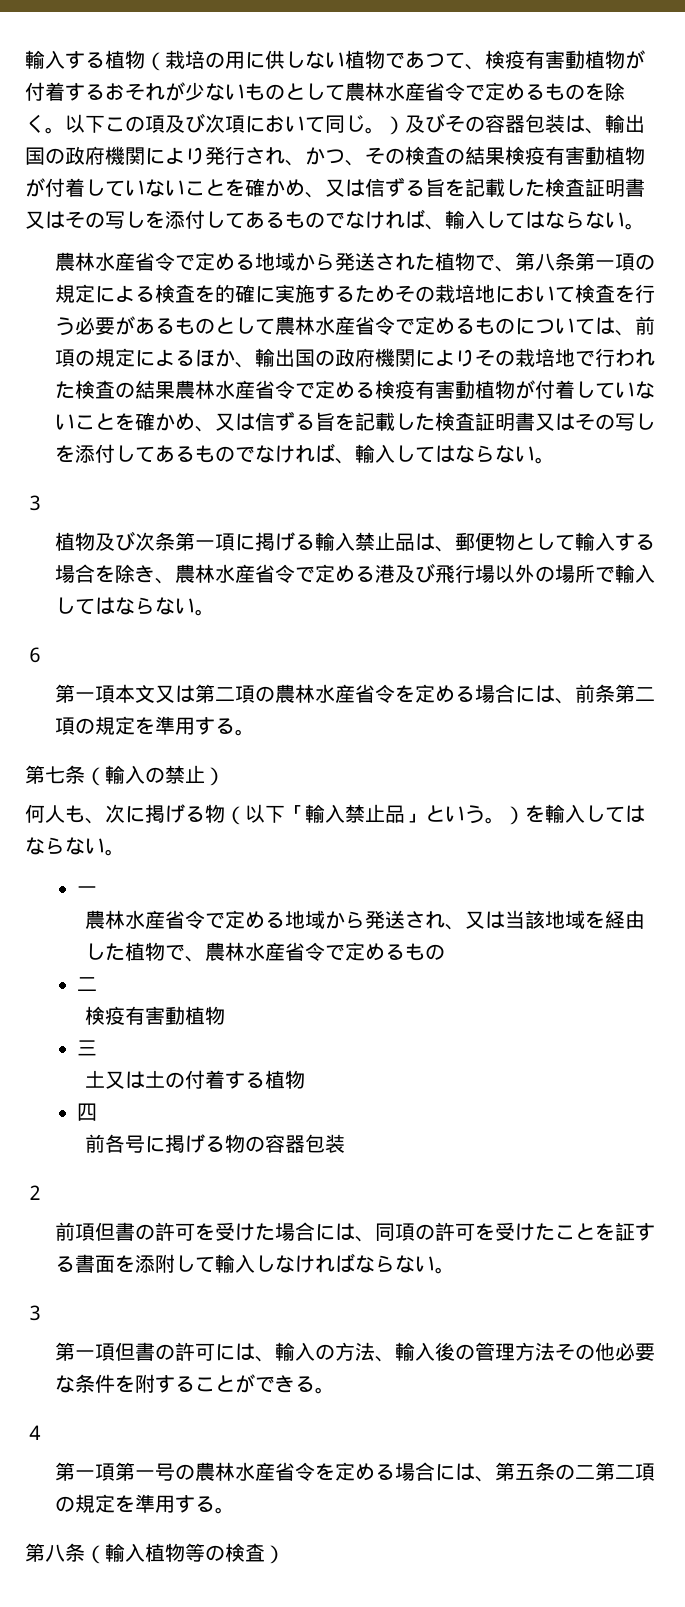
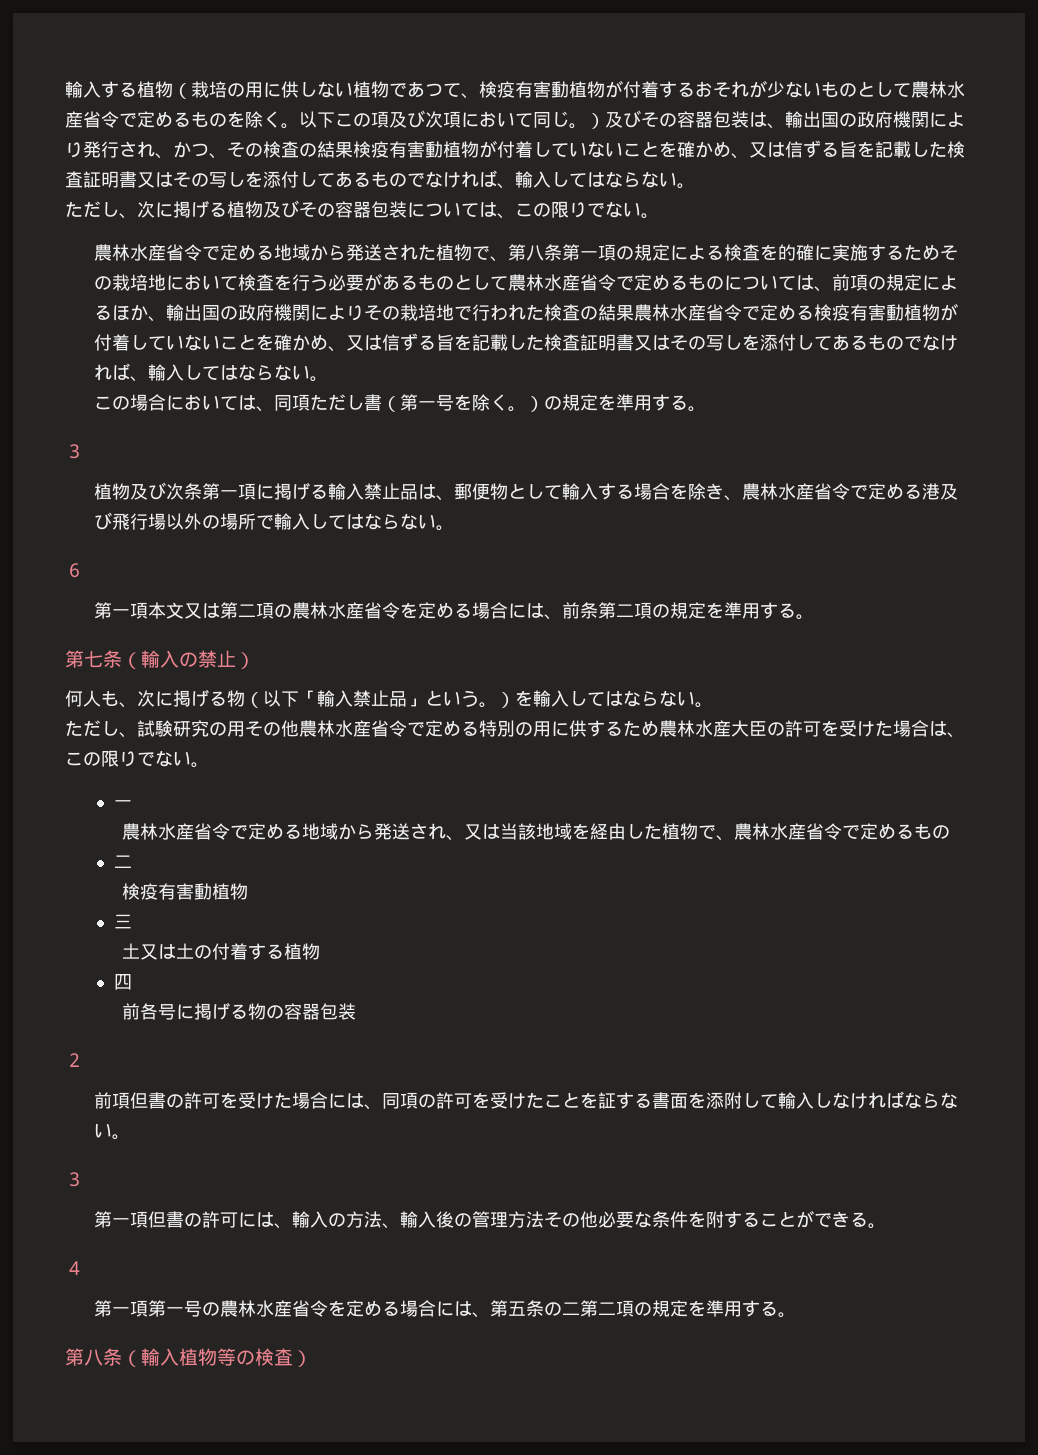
+ ただし、次に掲げる植物及びその容器包装については、この限りでない。
+ この場合においては、同項ただし書（第一号を除く。）の規定を準用する。
+ ただし、試験研究の用その他農林水産省令で定める特別の用に供するため農林水産大臣の許可を受けた場合は、この限りでない。

